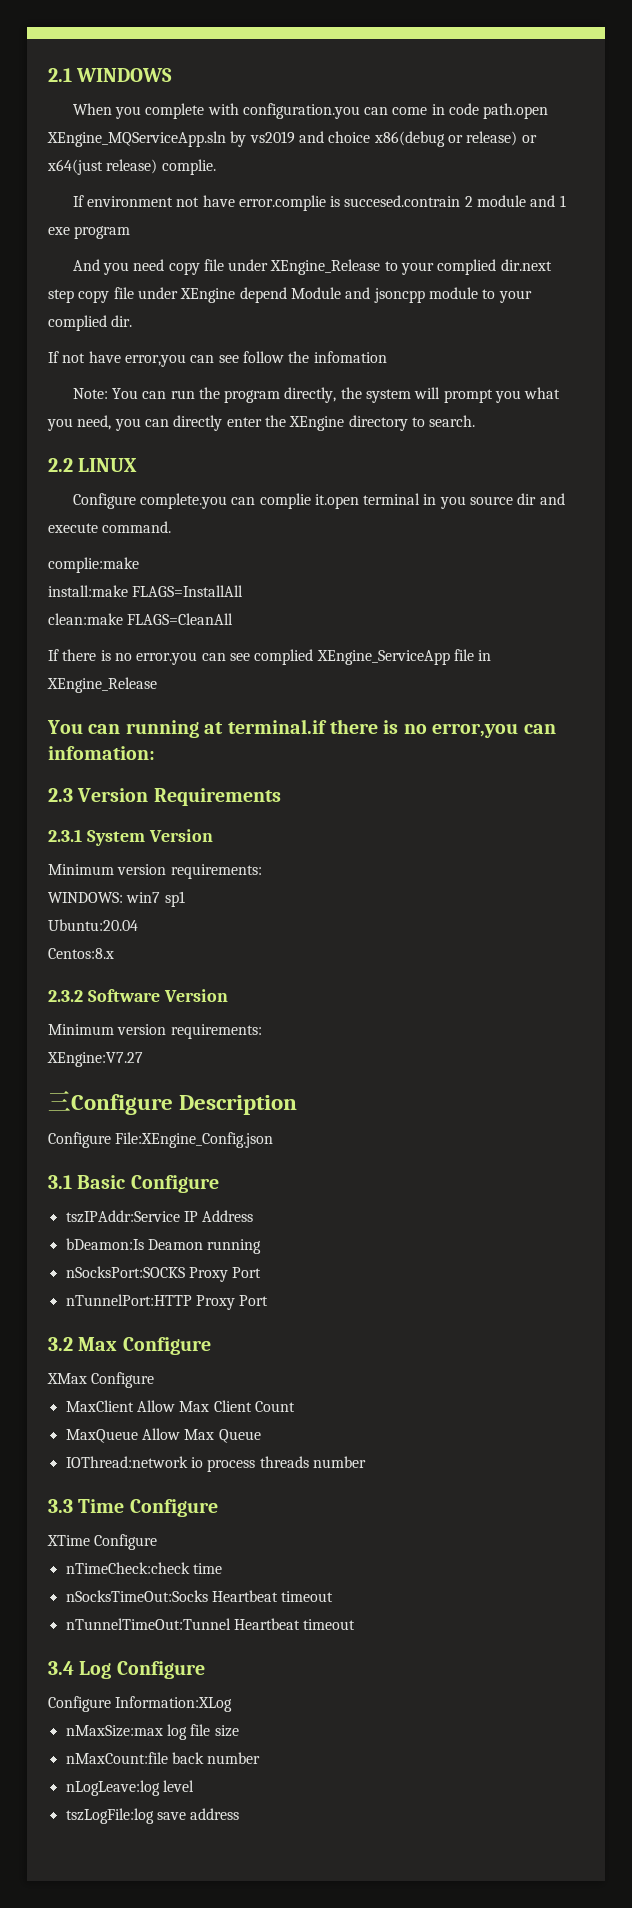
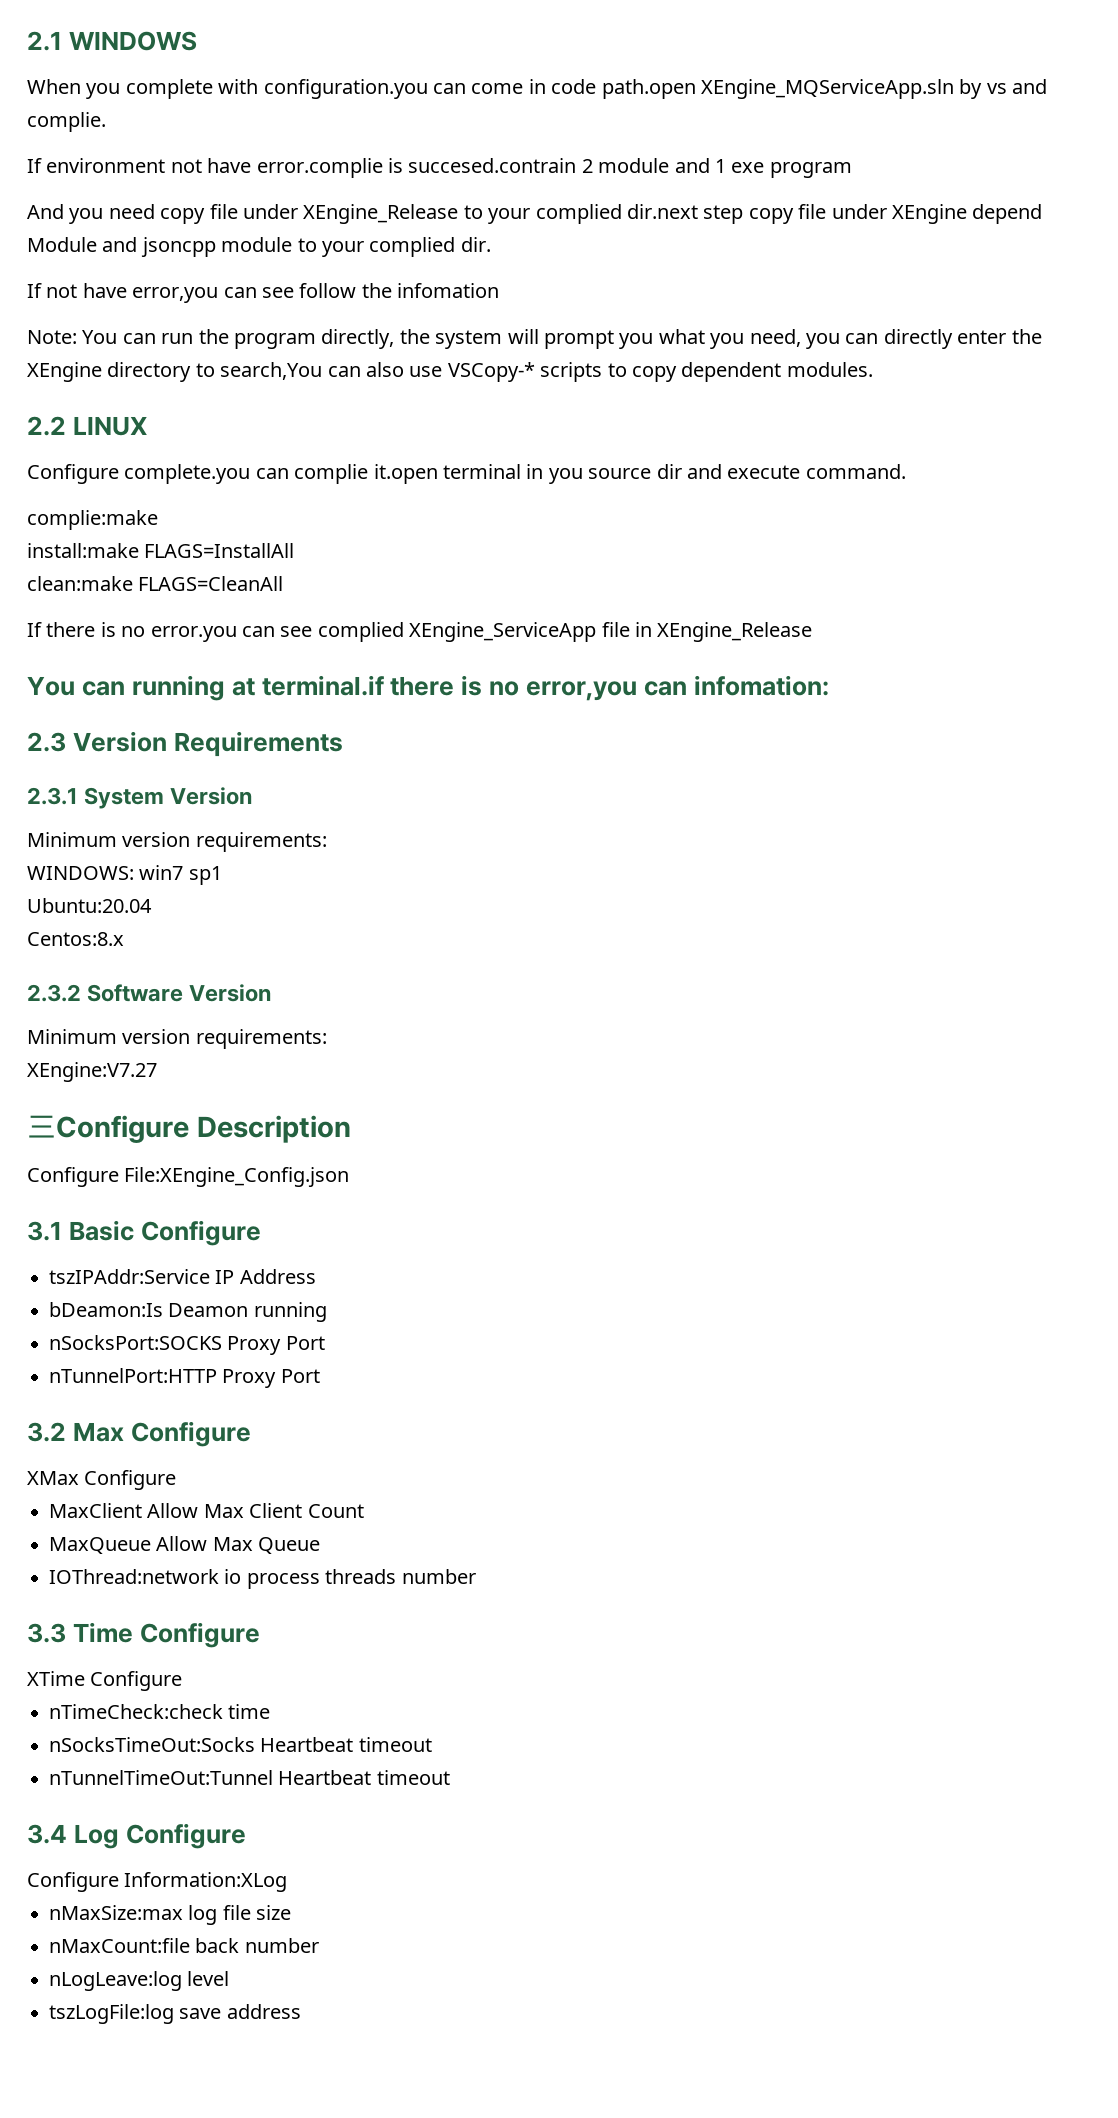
- When you complete with configuration.you can come in code path.open XEngine_MQServiceApp.sln by vs2019 and choice x86(debug or release) or x64(just release) complie.
+ When you complete with configuration.you can come in code path.open XEngine_MQServiceApp.sln by vs and complie.
- Note: You can run the program directly, the system will prompt you what you need, you can directly enter the XEngine directory to search.
+ Note: You can run the program directly, the system will prompt you what you need, you can directly enter the XEngine directory to search,You can also use VSCopy-* scripts to copy dependent modules.

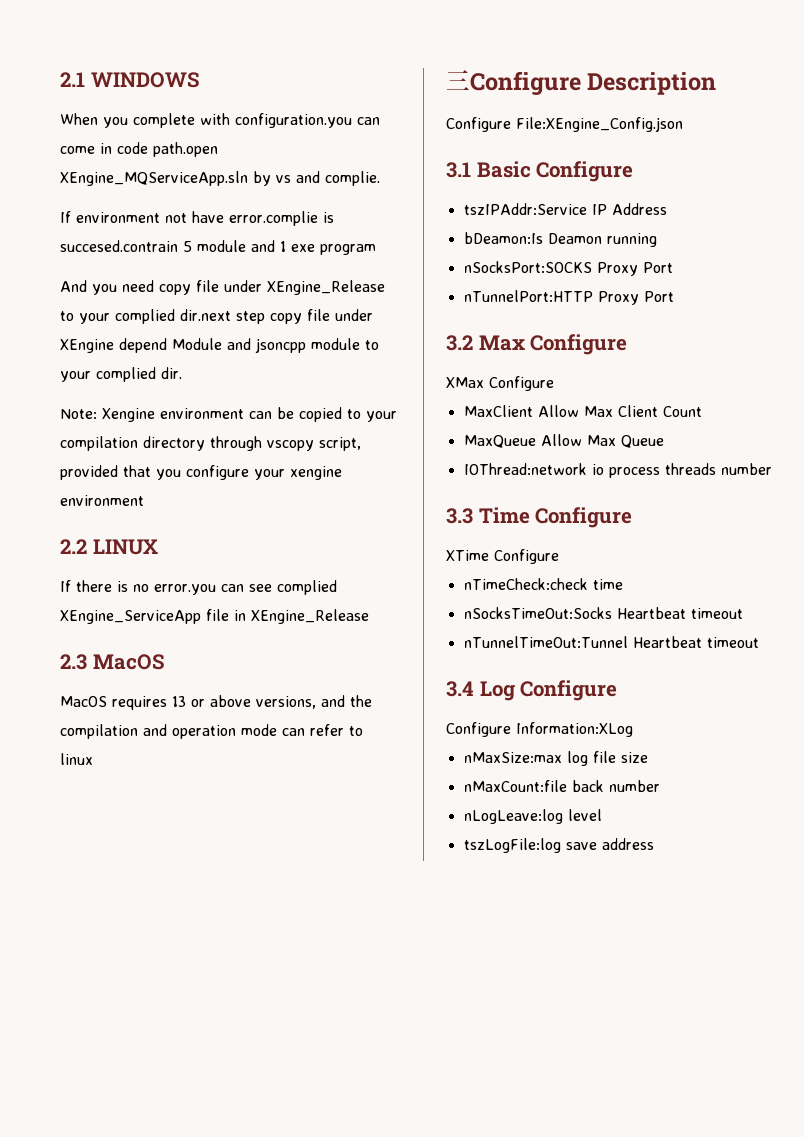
- If environment not have error.complie is succesed.contrain 2 module and 1 exe program
+ If environment not have error.complie is succesed.contrain 5 module and 1 exe program
- If not have error,you can see follow the infomation
- Note: You can run the program directly, the system will prompt you what you need, you can directly enter the XEngine directory to search,You can also use VSCopy-* scripts to copy dependent modules.
+ Note: Xengine environment can be copied to your compilation directory through vscopy script, provided that you configure your xengine environment
  2.2 LINUX
- Configure complete.you can complie it.open terminal in you source dir and execute command.
- complie:make
- install:make FLAGS=InstallAll
- clean:make FLAGS=CleanAll
- You can running at terminal.if there is no error,you can infomation:
- 2.3 Version Requirements
- 2.3.1 System Version
- Minimum version requirements:
- WINDOWS: win7 sp1
- Ubuntu:20.04
- Centos:8.x
- 2.3.2 Software Version
- Minimum version requirements:
- XEngine:V7.27
+ 2.3 MacOS
+ MacOS requires 13 or above versions, and the compilation and operation mode can refer to linux

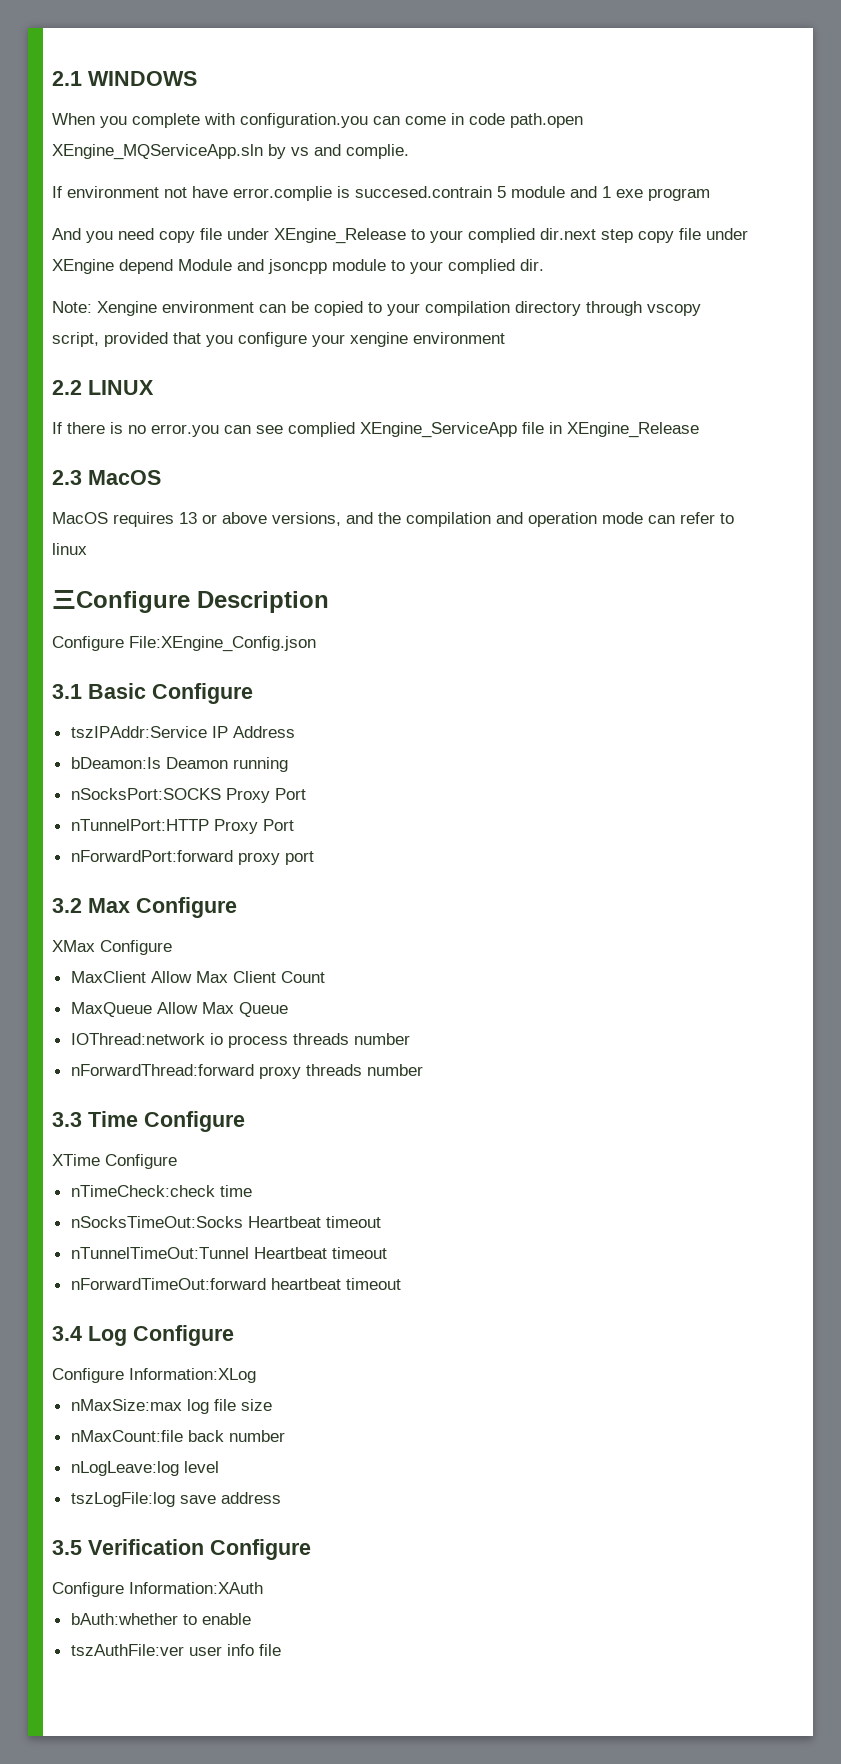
+ nForwardPort:forward proxy port
+ nForwardThread:forward proxy threads number
+ nForwardTimeOut:forward heartbeat timeout
+ 3.5 Verification Configure
+ Configure Information:XAuth
+ bAuth:whether to enable
+ tszAuthFile:ver user info file

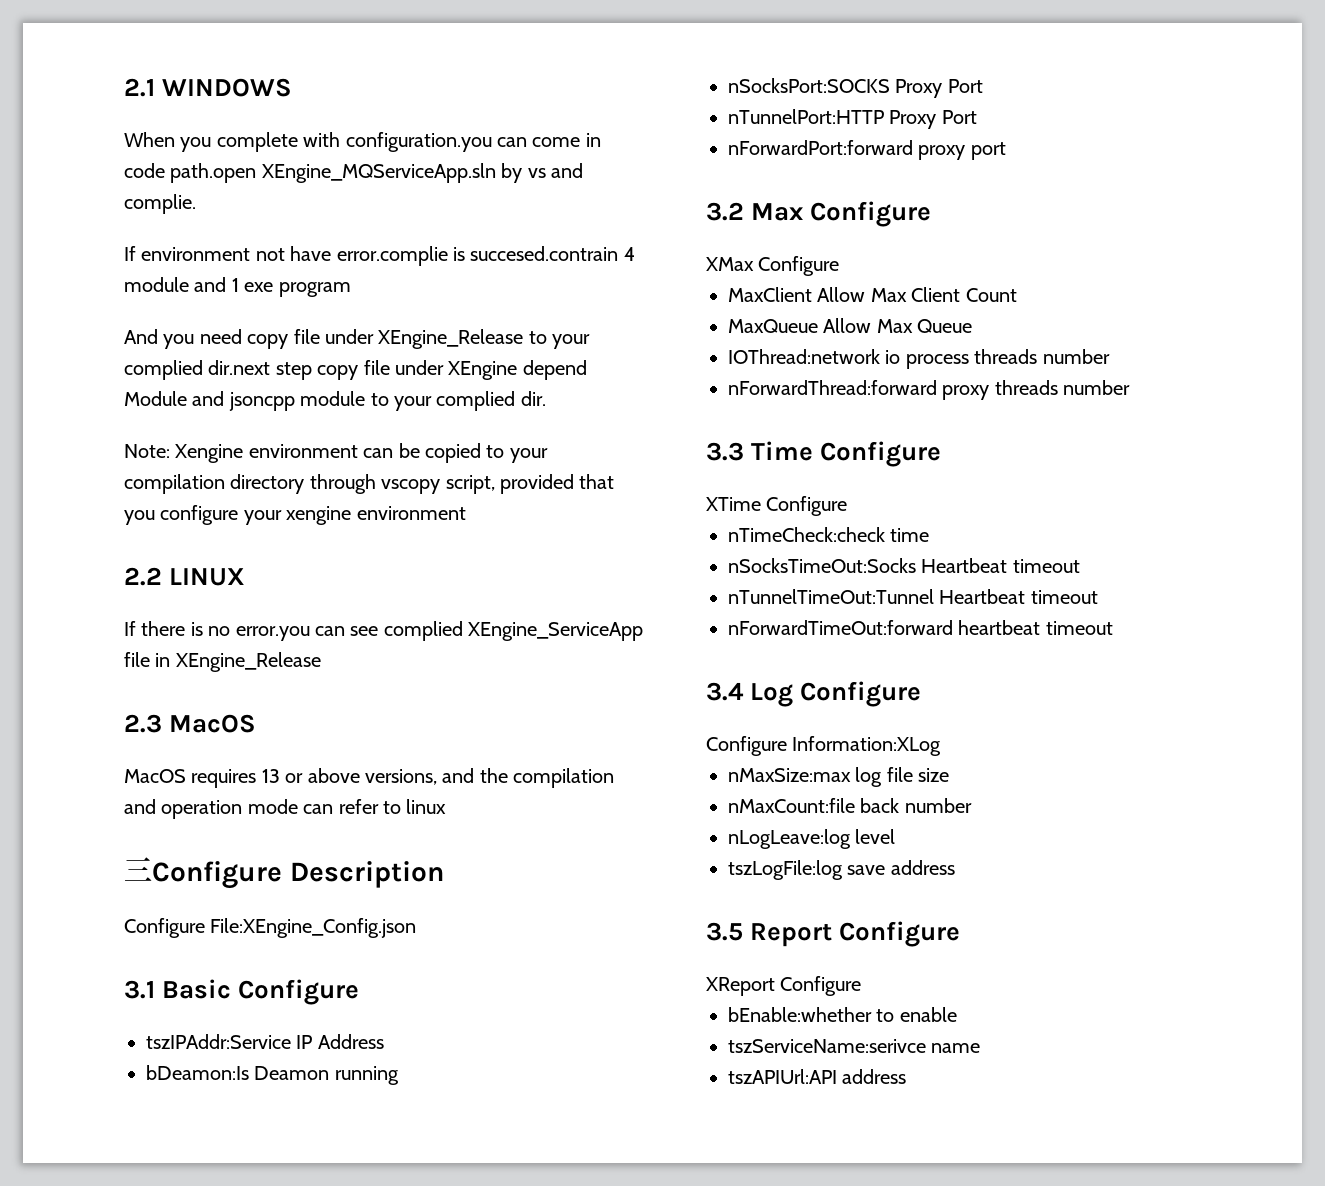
- If environment not have error.complie is succesed.contrain 5 module and 1 exe program
+ If environment not have error.complie is succesed.contrain 4 module and 1 exe program
- 3.5 Verification Configure
- Configure Information:XAuth
- bAuth:whether to enable
+ 3.5 Report Configure
+ XReport Configure
+ bEnable:whether to enable
- tszAuthFile:ver user info file
+ tszServiceName:serivce name
+ tszAPIUrl:API address

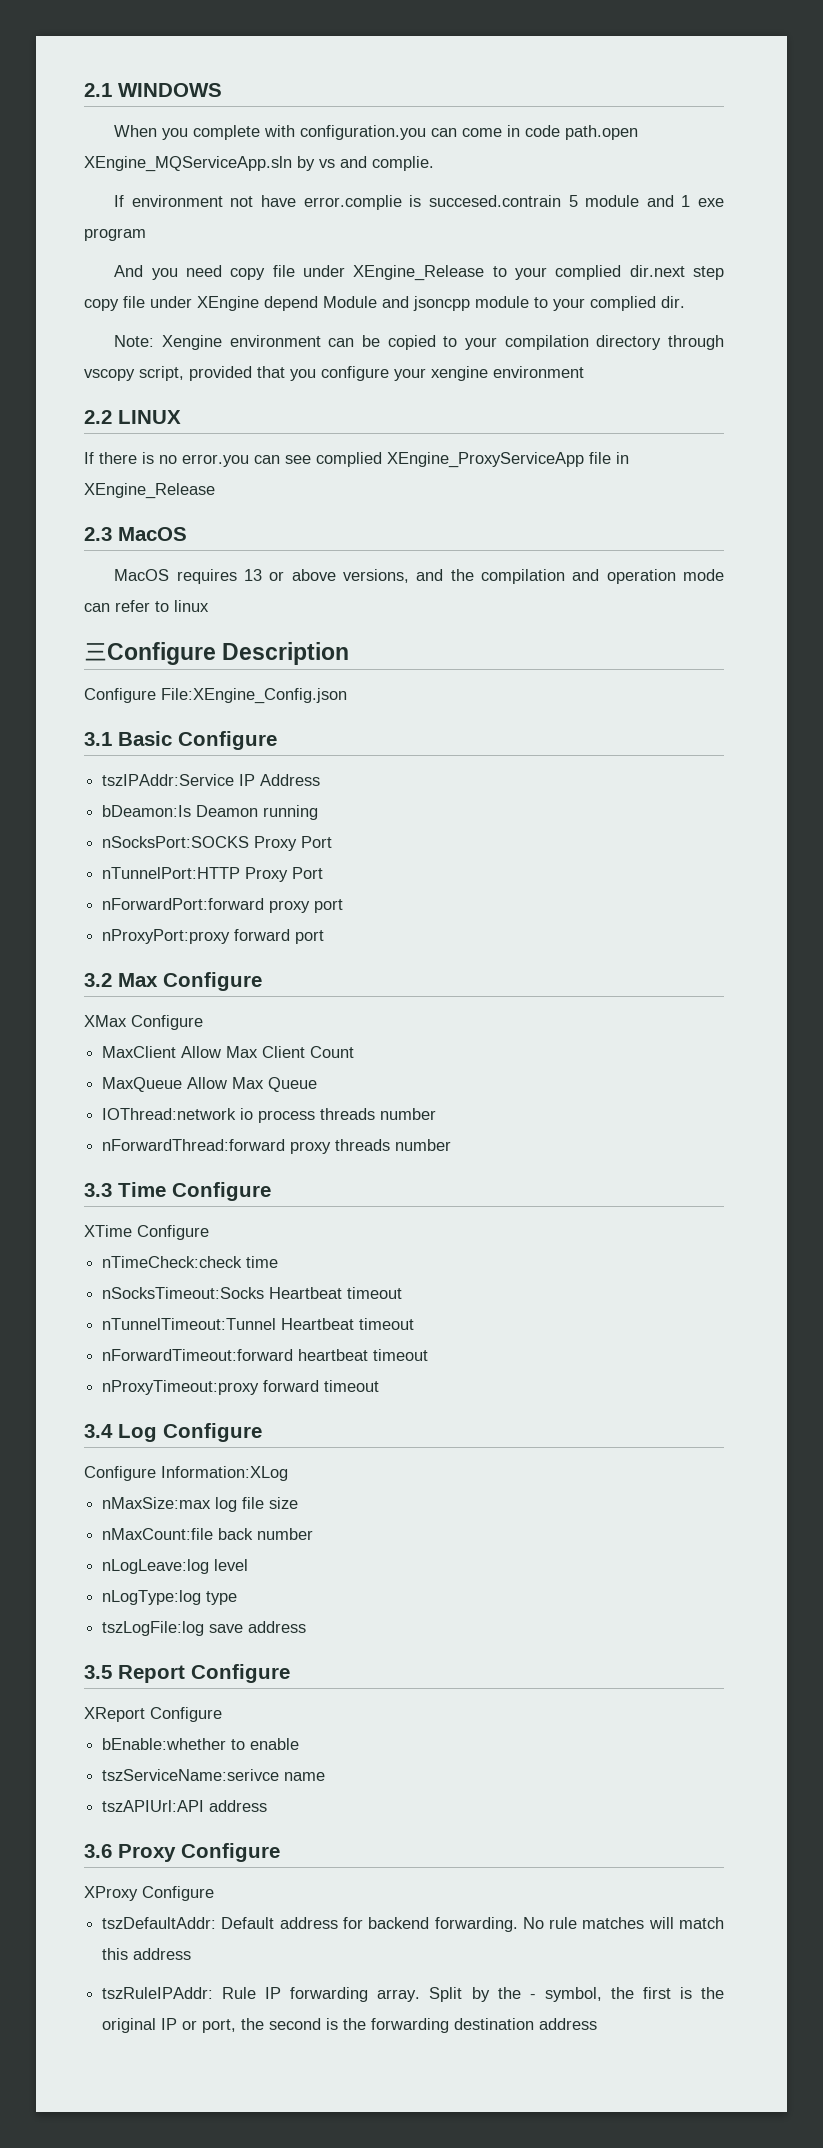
- If environment not have error.complie is succesed.contrain 4 module and 1 exe program
+ If environment not have error.complie is succesed.contrain 5 module and 1 exe program
- If there is no error.you can see complied XEngine_ServiceApp file in XEngine_Release
+ If there is no error.you can see complied XEngine_ProxyServiceApp file in XEngine_Release
+ nProxyPort:proxy forward port
- nSocksTimeOut:Socks Heartbeat timeout
- nTunnelTimeOut:Tunnel Heartbeat timeout
- nForwardTimeOut:forward heartbeat timeout
+ nSocksTimeout:Socks Heartbeat timeout
+ nTunnelTimeout:Tunnel Heartbeat timeout
+ nForwardTimeout:forward heartbeat timeout
+ nProxyTimeout:proxy forward timeout
+ nLogType:log type
+ 3.6 Proxy Configure
+ XProxy Configure
+ tszDefaultAddr: Default address for backend forwarding. No rule matches will match this address
+ tszRuleIPAddr: Rule IP forwarding array. Split by the - symbol, the first is the original IP or port, the second is the forwarding destination address

